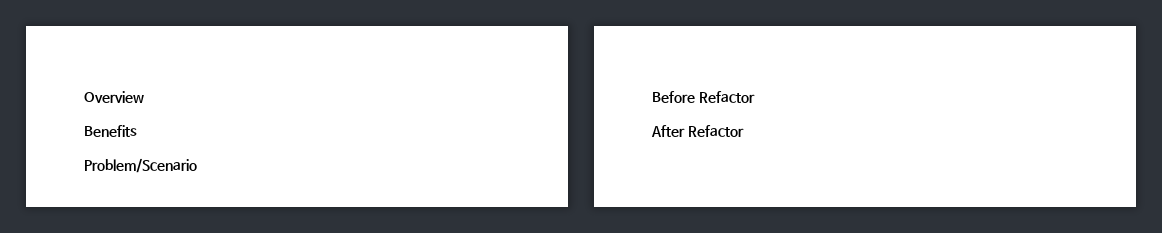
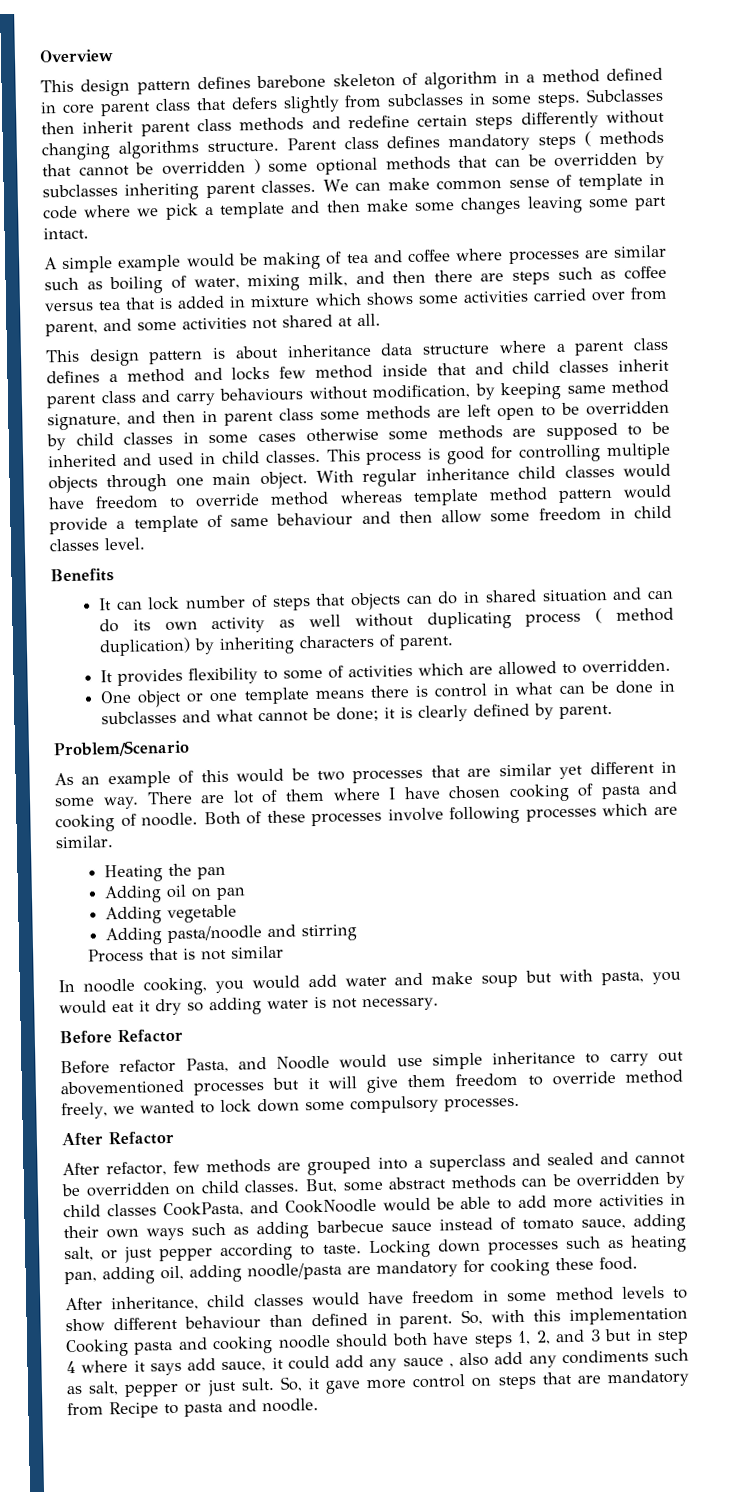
+ This design pattern defines barebone skeleton of algorithm in a method defined in core parent class that defers slightly from subclasses in some steps. Subclasses then inherit parent class methods and redefine certain steps differently without changing algorithms structure. Parent class defines mandatory steps ( methods that cannot be overridden ) some optional methods that can be overridden by subclasses inheriting parent classes. We can make common sense of template in code where we pick a template and then make some changes leaving some part intact.
+ A simple example would be making of tea and coffee where processes are similar such as boiling of water, mixing milk, and then there are steps such as coffee versus tea that is added in mixture which shows some activities carried over from parent, and some activities not shared at all.
+ This design pattern is about inheritance data structure where a parent class defines a method and locks few method inside that and child classes inherit parent class and carry behaviours without modification, by keeping same method signature, and then in parent class some methods are left open to be overridden by child classes in some cases otherwise some methods are supposed to be inherited and used in child classes. This process is good for controlling multiple objects through one main object. With regular inheritance child classes would have freedom to override method whereas template method pattern would provide a template of same behaviour and then allow some freedom in child classes level.
  Benefits
+ It can lock number of steps that objects can do in shared situation and can do its own activity as well without duplicating process ( method duplication) by inheriting characters of parent.
+ It provides flexibility to some of activities which are allowed to overridden.
+ One object or one template means there is control in what can be done in subclasses and what cannot be done; it is clearly defined by parent.
  Problem/Scenario
+ As an example of this would be two processes that are similar yet different in some way. There are lot of them where I have chosen cooking of pasta and cooking of noodle. Both of these processes involve following processes which are similar.
+ Heating the pan
+ Adding oil on pan
+ Adding vegetable
+ Adding pasta/noodle and stirring
+ Process that is not similar
+ In noodle cooking, you would add water and make soup but with pasta, you would eat it dry so adding water is not necessary.
  Before Refactor
+ Before refactor Pasta, and Noodle would use simple inheritance to carry out abovementioned processes but it will give them freedom to override method freely, we wanted to lock down some compulsory processes.
  After Refactor
+ After refactor, few methods are grouped into a superclass and sealed and cannot be overridden on child classes. But, some abstract methods can be overridden by child classes CookPasta, and CookNoodle would be able to add more activities in their own ways such as adding barbecue sauce instead of tomato sauce, adding salt, or just pepper according to taste. Locking down processes such as heating pan, adding oil, adding noodle/pasta are mandatory for cooking these food.
+ After inheritance, child classes would have freedom in some method levels to show different behaviour than defined in parent. So, with this implementation Cooking pasta and cooking noodle should both have steps 1, 2, and 3 but in step 4 where it says add sauce, it could add any sauce , also add any condiments such as salt, pepper or just sult. So, it gave more control on steps that are mandatory from Recipe to pasta and noodle.

